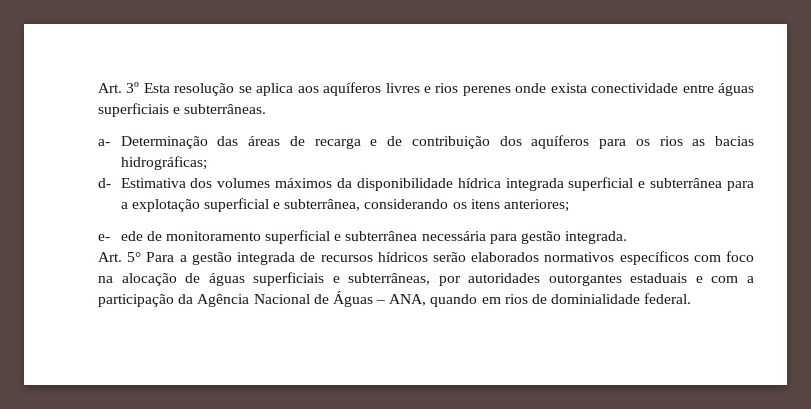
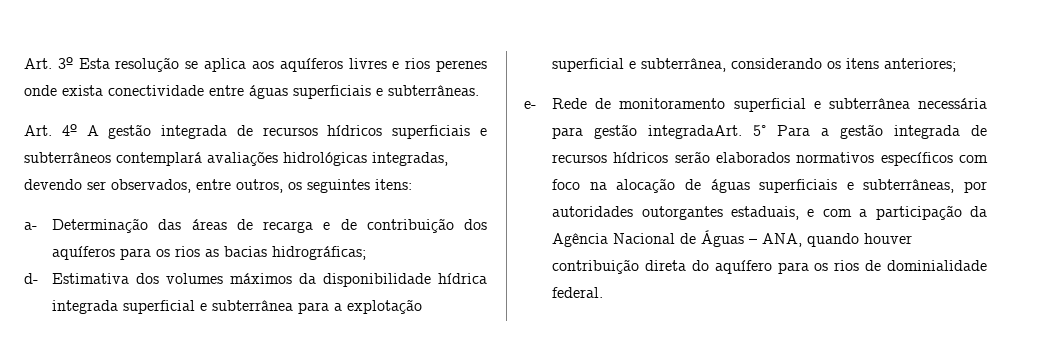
+ Art. 4º A gestão integrada de recursos hídricos superficiais e subterrâneos contemplará avaliações hidrológicas integradas, devendo ser observados, entre outros, os seguintes itens:
- e- ede de monitoramento superficial e subterrânea necessária para gestão integrada.
- Art. 5° Para a gestão integrada de recursos hídricos serão elaborados normativos específicos com foco na alocação de águas superficiais e subterrâneas, por autoridades outorgantes estaduais e com a participação da Agência Nacional de Águas – ANA, quando em rios de dominialidade federal.
+ e- Rede de monitoramento superficial e subterrânea necessária para gestão integradaArt. 5° Para a gestão integrada de recursos hídricos serão elaborados normativos específicos com foco na alocação de águas superficiais e subterrâneas, por autoridades outorgantes estaduais, e com a participação da Agência Nacional de Águas – ANA, quando houver contribuição direta do aquífero para os rios de dominialidade federal.

